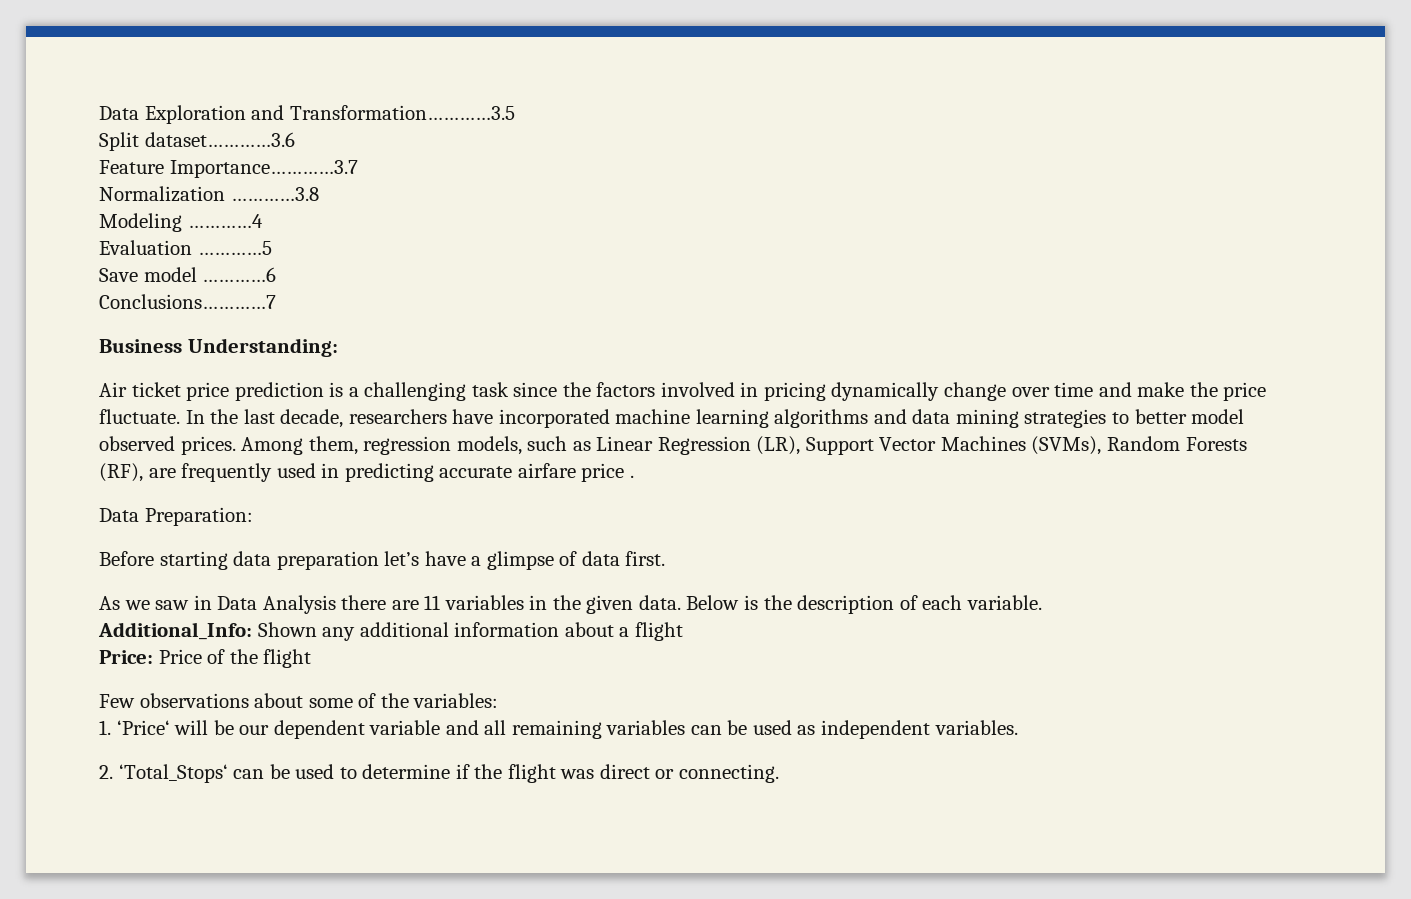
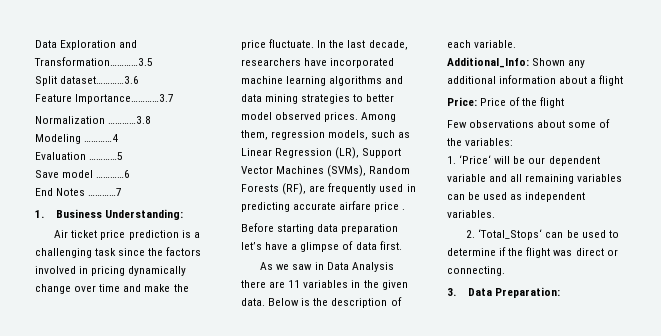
- Conclusions…………7
- Business Understanding:
+ End Notes …………7
+ 1. Business Understanding:
- Data Preparation:
+ 3. Data Preparation:

